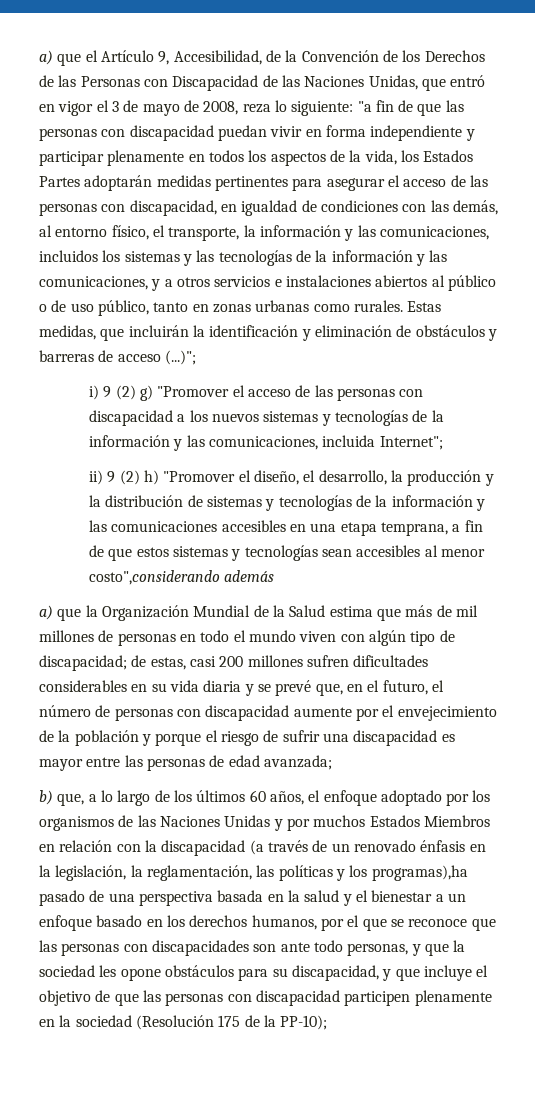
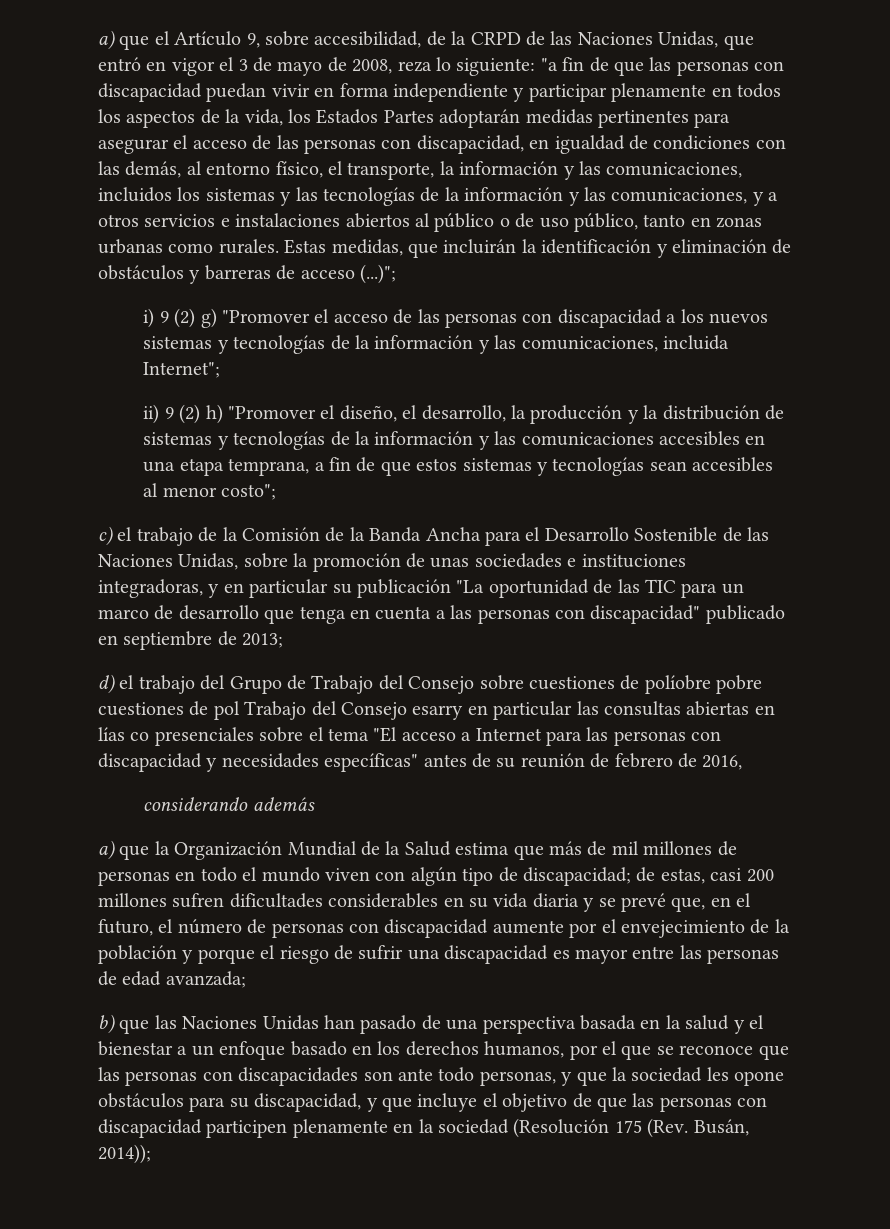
- a) que el Artículo 9, Accesibilidad, de la Convención de los Derechos de las Personas con Discapacidad de las Naciones Unidas, que entró en vigor el 3 de mayo de 2008, reza lo siguiente:
+ a) que el Artículo 9, sobre accesibilidad, de la CRPD de las Naciones Unidas, que entró en vigor el 3 de mayo de 2008, reza lo siguiente:
- ii) 9 (2) h) "Promover el diseño, el desarrollo, la producción y la distribución de sistemas y tecnologías de la información y las comunicaciones accesibles en una etapa temprana, a fin de que estos sistemas y tecnologías sean accesibles al menor costo",considerando además
+ ii) 9 (2) h) "Promover el diseño, el desarrollo, la producción y la distribución de sistemas y tecnologías de la información y las comunicaciones accesibles en una etapa temprana, a fin de que estos sistemas y tecnologías sean accesibles al menor costo";
+ c) el trabajo de la Comisión de la Banda Ancha para el Desarrollo Sostenible de las Naciones Unidas, sobre la promoción de unas sociedades e instituciones integradoras, y en particular su publicación "La oportunidad de las TIC para un marco de desarrollo que tenga en cuenta a las personas con discapacidad" publicado en septiembre de 2013;
+ d) el trabajo del Grupo de Trabajo del Consejo sobre cuestiones de políobre pobre cuestiones de pol Trabajo del Consejo esarry en particular las consultas abiertas en lías co presenciales sobre el tema "El acceso a Internet para las personas con discapacidad y necesidades específicas" antes de su reunión de febrero de 2016,
+ considerando además
- b) que, a lo largo de los últimos 60 años, el enfoque adoptado por los organismos de las Naciones Unidas y por muchos Estados Miembros en relación con la discapacidad (a través de un renovado énfasis en la legislación, la reglamentación, las políticas y los programas),ha pasado de una perspectiva basada en la salud y el bienestar a un enfoque basado en los derechos humanos, por el que se reconoce que las personas con discapacidades son ante todo personas, y que la sociedad les opone obstáculos para su discapacidad, y que incluye el objetivo de que las personas con discapacidad participen plenamente en la sociedad (Resolución 175 de la PP-10);
+ b) que las Naciones Unidas han pasado de una perspectiva basada en la salud y el bienestar a un enfoque basado en los derechos humanos, por el que se reconoce que las personas con discapacidades son ante todo personas, y que la sociedad les opone obstáculos para su discapacidad, y que incluye el objetivo de que las personas con discapacidad participen plenamente en la sociedad (Resolución 175 (Rev. Busán, 2014));

